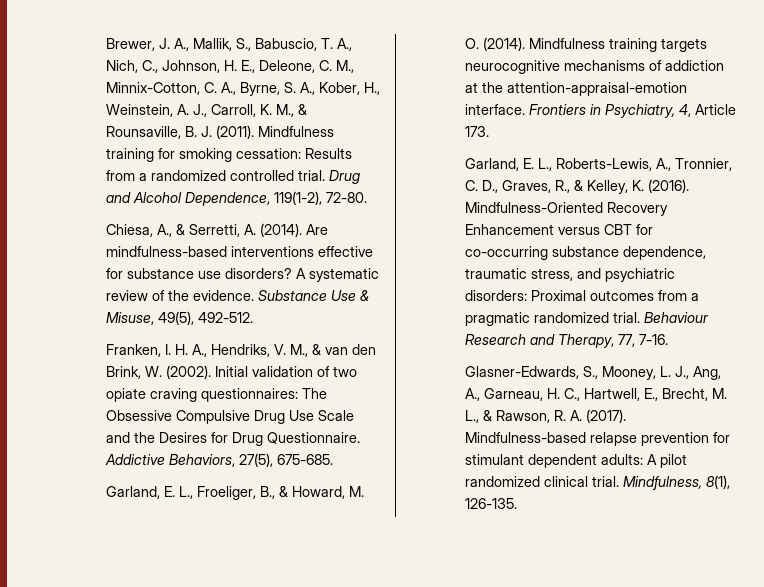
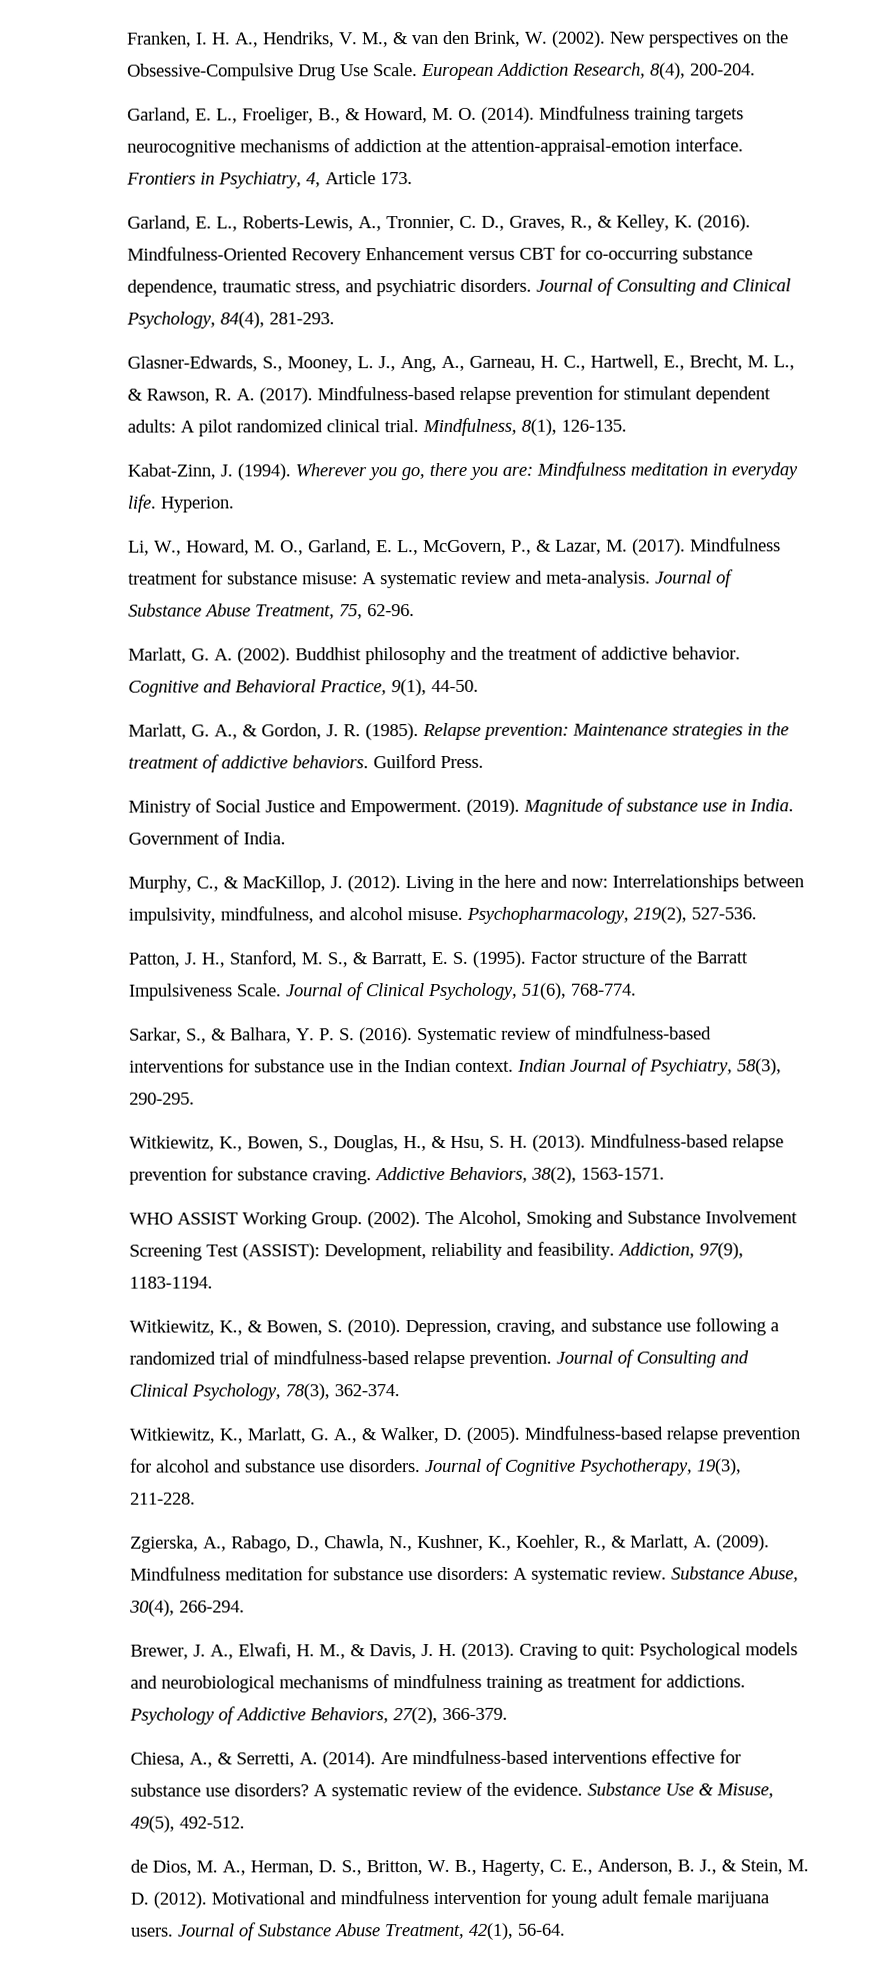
- Brewer, J. A., Mallik, S., Babuscio, T. A., Nich, C., Johnson, H. E., Deleone, C. M., Minnix-Cotton, C. A., Byrne, S. A., Kober, H., Weinstein, A. J., Carroll, K. M., & Rounsaville, B. J. (2011). Mindfulness training for smoking cessation: Results from a randomized controlled trial. Drug and Alcohol Dependence, 119(1-2), 72-80.
- Chiesa, A., & Serretti, A. (2014). Are mindfulness-based interventions effective for substance use disorders? A systematic review of the evidence. Substance Use & Misuse, 49(5), 492-512.
- Initial validation of two opiate craving questionnaires: The Obsessive Compulsive Drug Use Scale and the Desires for Drug Questionnaire. Addictive Behaviors, 27(5), 675-685.
+ New perspectives on the Obsessive-Compulsive Drug Use Scale. European Addiction Research, 8(4), 200-204.
- Mindfulness-Oriented Recovery Enhancement versus CBT for co-occurring substance dependence, traumatic stress, and psychiatric disorders: Proximal outcomes from a pragmatic randomized trial. Behaviour Research and Therapy, 77, 7-16.
+ Mindfulness-Oriented Recovery Enhancement versus CBT for co-occurring substance dependence, traumatic stress, and psychiatric disorders. Journal of Consulting and Clinical Psychology, 84(4), 281-293.
+ Kabat-Zinn, J. (1994). Wherever you go, there you are: Mindfulness meditation in everyday life. Hyperion.
+ Li, W., Howard, M. O., Garland, E. L., McGovern, P., & Lazar, M. (2017). Mindfulness treatment for substance misuse: A systematic review and meta-analysis. Journal of Substance Abuse Treatment, 75, 62-96.
+ Marlatt, G. A. (2002). Buddhist philosophy and the treatment of addictive behavior. Cognitive and Behavioral Practice, 9(1), 44-50.
+ Marlatt, G. A., & Gordon, J. R. (1985). Relapse prevention: Maintenance strategies in the treatment of addictive behaviors. Guilford Press.
+ Ministry of Social Justice and Empowerment. (2019). Magnitude of substance use in India. Government of India.
+ Murphy, C., & MacKillop, J. (2012). Living in the here and now: Interrelationships between impulsivity, mindfulness, and alcohol misuse. Psychopharmacology, 219(2), 527-536.
+ Patton, J. H., Stanford, M. S., & Barratt, E. S. (1995). Factor structure of the Barratt Impulsiveness Scale. Journal of Clinical Psychology, 51(6), 768-774.
+ Sarkar, S., & Balhara, Y. P. S. (2016). Systematic review of mindfulness-based interventions for substance use in the Indian context. Indian Journal of Psychiatry, 58(3), 290-295.
+ Witkiewitz, K., Bowen, S., Douglas, H., & Hsu, S. H. (2013). Mindfulness-based relapse prevention for substance craving. Addictive Behaviors, 38(2), 1563-1571.
+ WHO ASSIST Working Group. (2002). The Alcohol, Smoking and Substance Involvement Screening Test (ASSIST): Development, reliability and feasibility. Addiction, 97(9), 1183-1194.
+ Witkiewitz, K., & Bowen, S. (2010). Depression, craving, and substance use following a randomized trial of mindfulness-based relapse prevention. Journal of Consulting and Clinical Psychology, 78(3), 362-374.
+ Witkiewitz, K., Marlatt, G. A., & Walker, D. (2005). Mindfulness-based relapse prevention for alcohol and substance use disorders. Journal of Cognitive Psychotherapy, 19(3), 211-228.
+ Zgierska, A., Rabago, D., Chawla, N., Kushner, K., Koehler, R., & Marlatt, A. (2009). Mindfulness meditation for substance use disorders: A systematic review. Substance Abuse, 30(4), 266-294.
+ Brewer, J. A., Elwafi, H. M., & Davis, J. H. (2013). Craving to quit: Psychological models and neurobiological mechanisms of mindfulness training as treatment for addictions. Psychology of Addictive Behaviors, 27(2), 366-379.
+ Chiesa, A., & Serretti, A. (2014). Are mindfulness-based interventions effective for substance use disorders? A systematic review of the evidence. Substance Use & Misuse, 49(5), 492-512.
+ de Dios, M. A., Herman, D. S., Britton, W. B., Hagerty, C. E., Anderson, B. J., & Stein, M. D. (2012). Motivational and mindfulness intervention for young adult female marijuana users. Journal of Substance Abuse Treatment, 42(1), 56-64.

